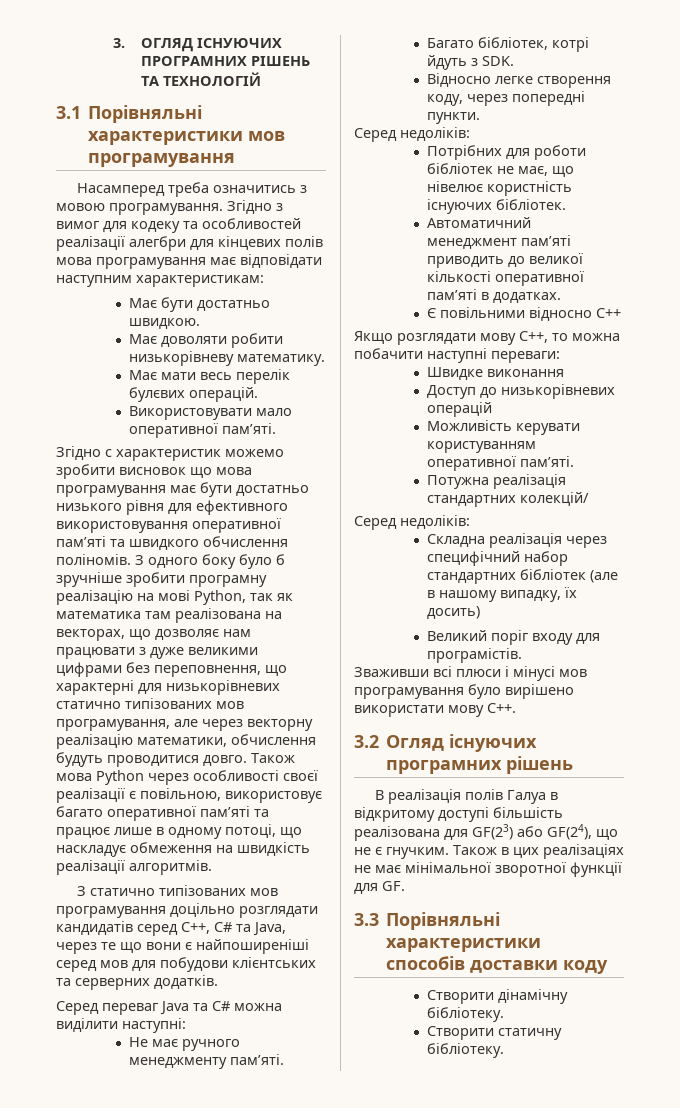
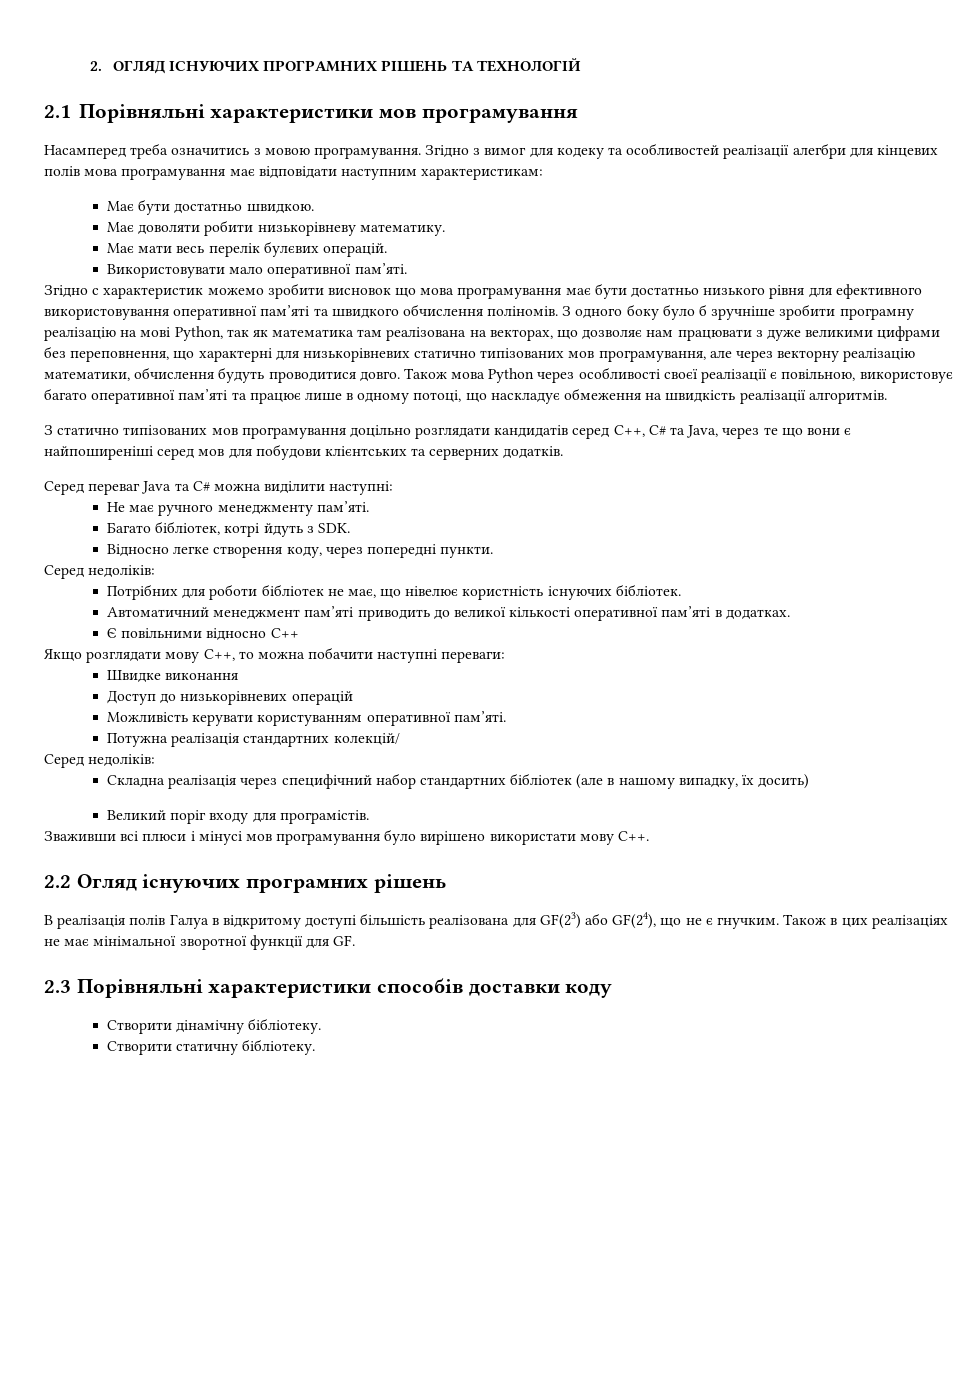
- 3. ОГЛЯД ІСНУЮЧИХ ПРОГРАМНИХ РІШЕНЬ ТА ТЕХНОЛОГІЙ
+ 2. ОГЛЯД ІСНУЮЧИХ ПРОГРАМНИХ РІШЕНЬ ТА ТЕХНОЛОГІЙ
- 3.1 Порівняльні характеристики мов програмування
+ 2.1 Порівняльні характеристики мов програмування
- 3.2 Огляд існуючих програмних рішень
+ 2.2 Огляд існуючих програмних рішень
- 3.3 Порівняльні характеристики способів доставки коду
+ 2.3 Порівняльні характеристики способів доставки коду

